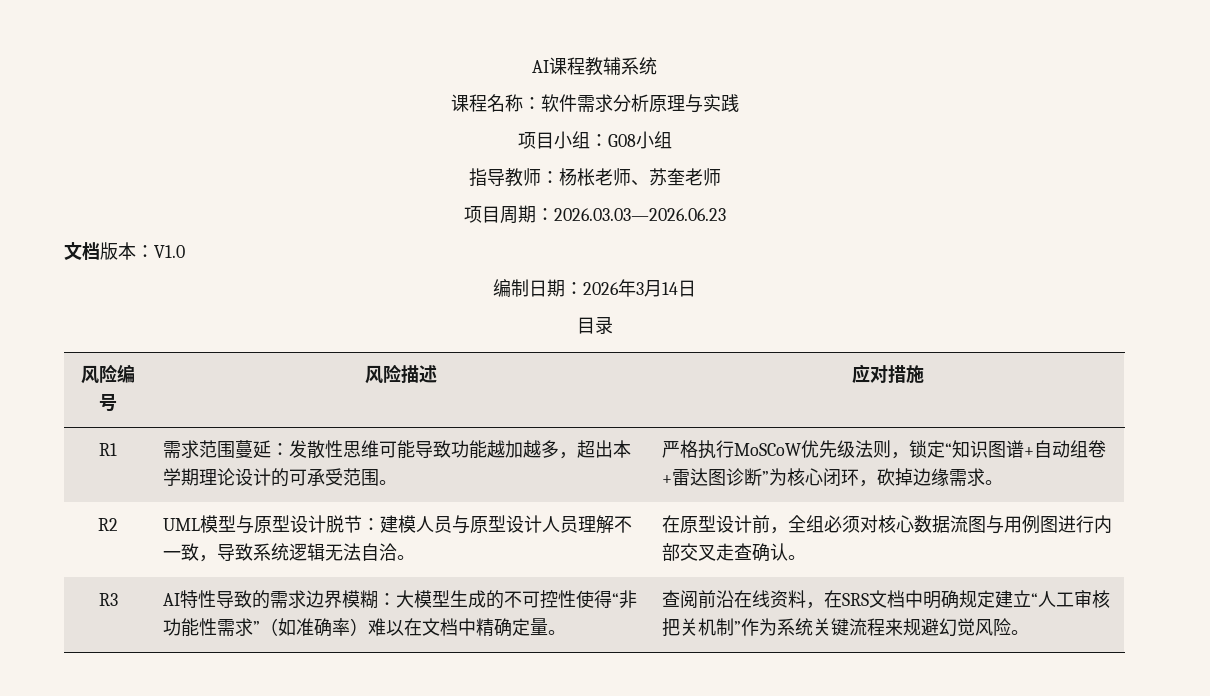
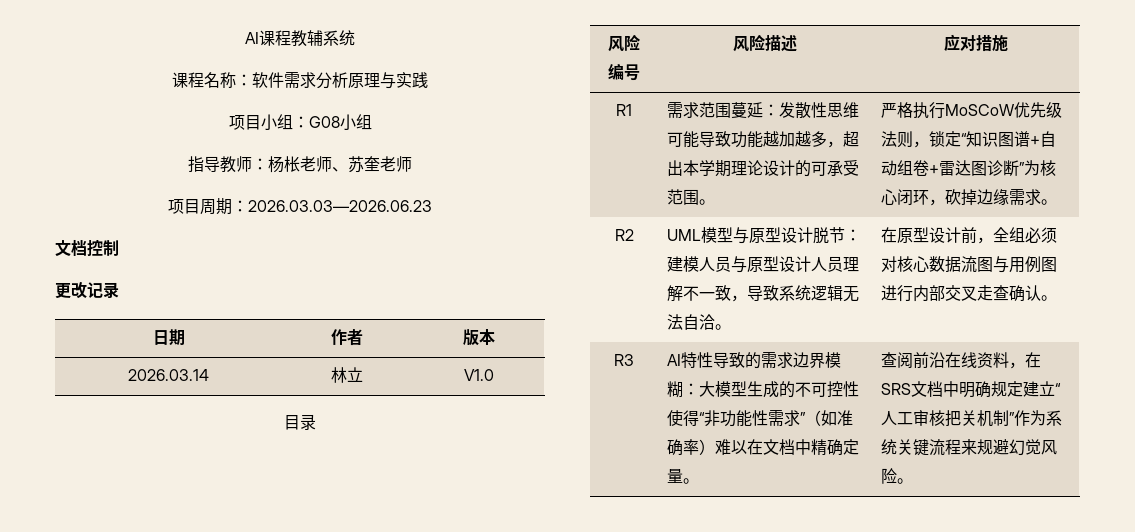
- 文档版本：V1.0
+ 文档控制
+ 更改记录
+ 日期 | 作者 | 版本
+ 2026.03.14 | 林立 | V1.0
- 编制日期：2026年3月14日

